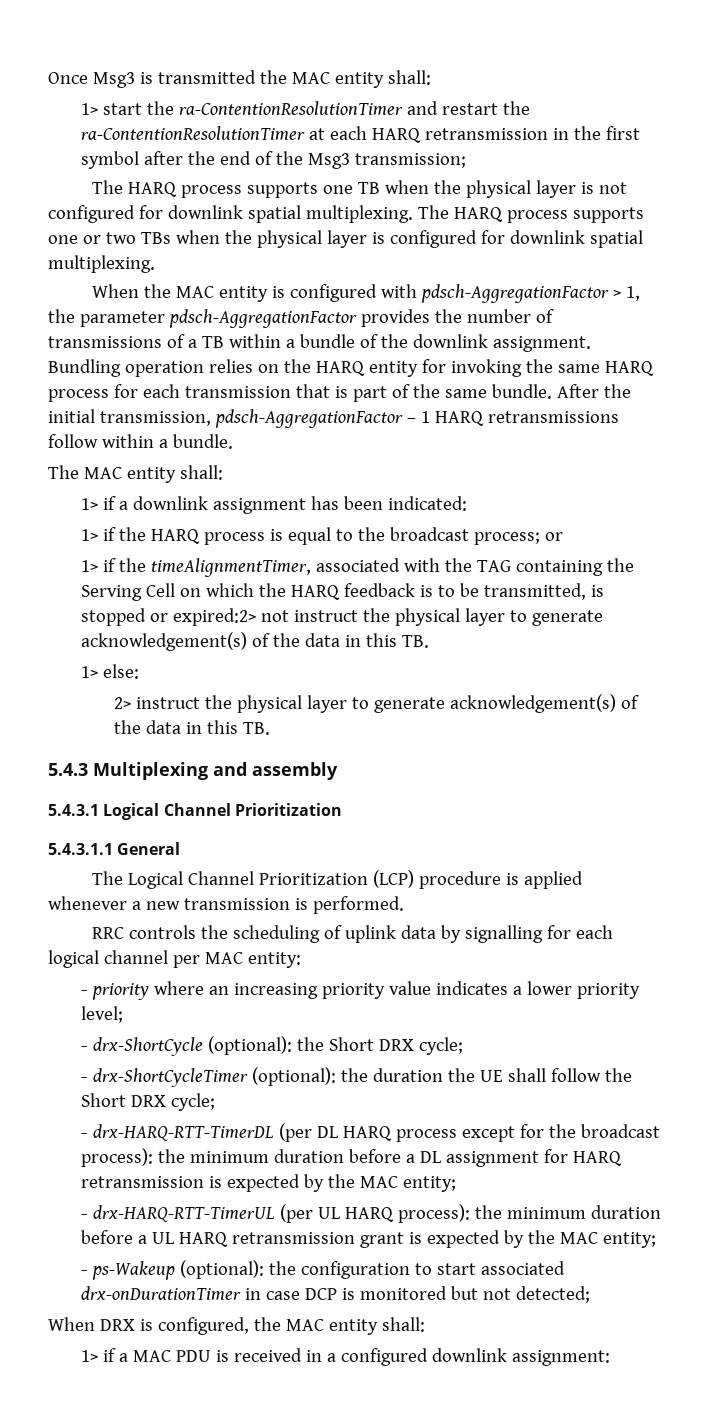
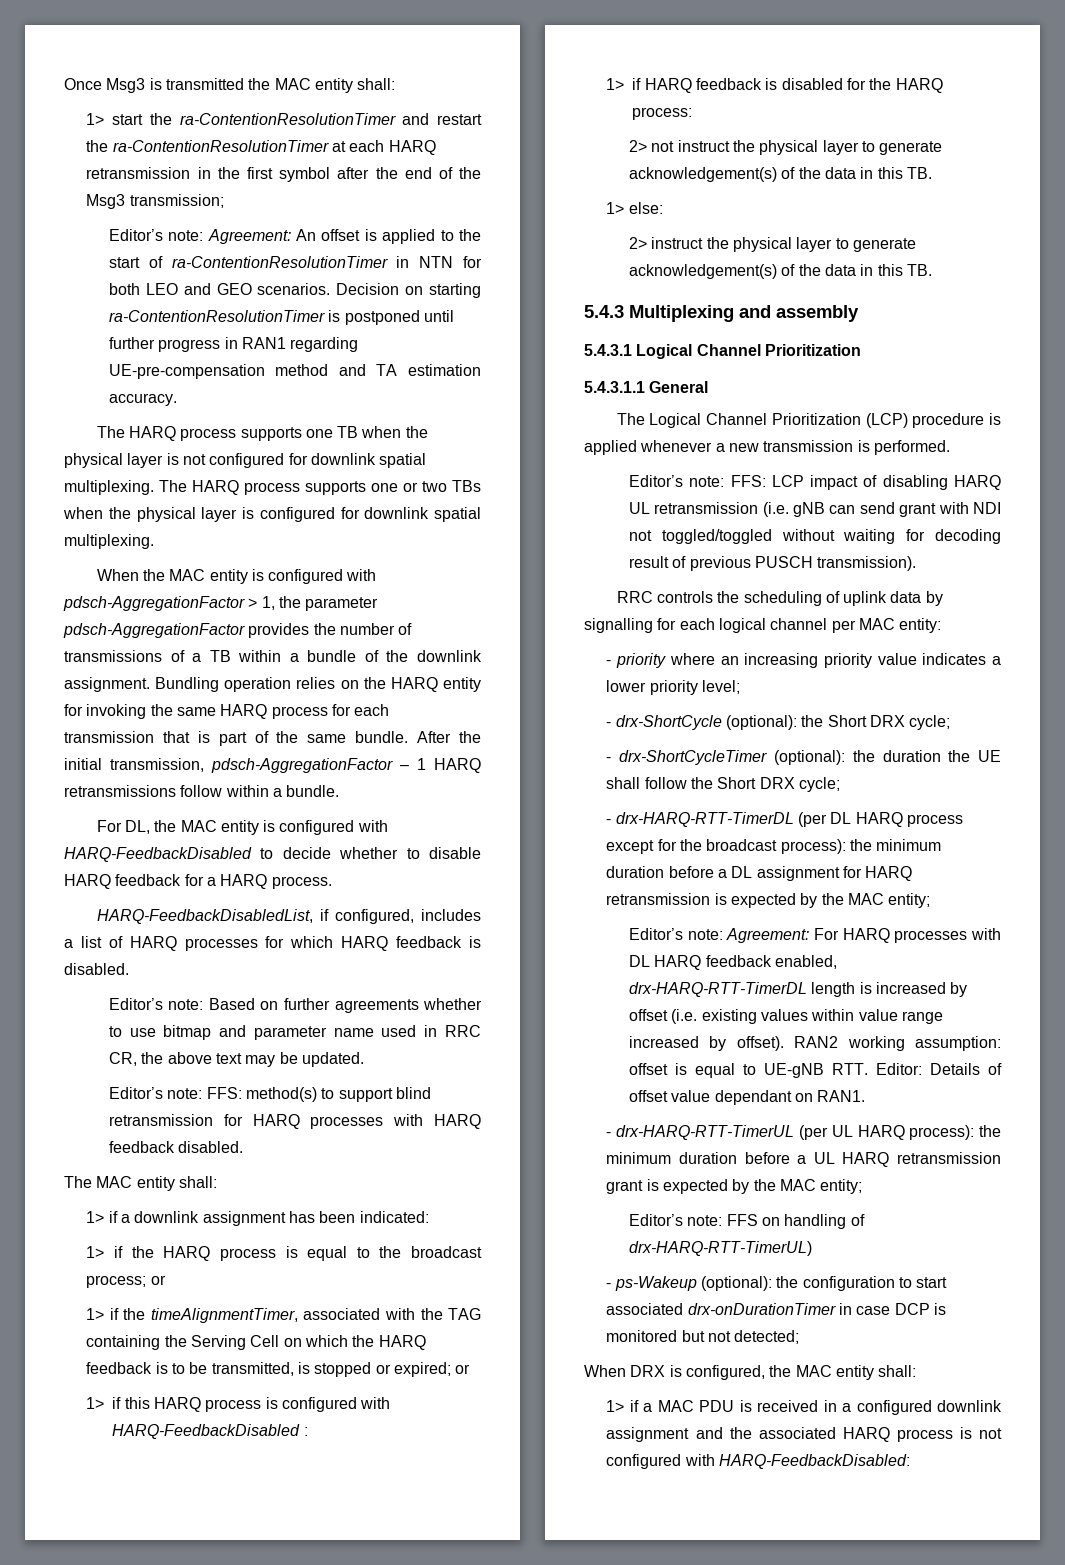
+ Editor’s note: Agreement: An offset is applied to the start of ra-ContentionResolutionTimer in NTN for both LEO and GEO scenarios. Decision on starting ra-ContentionResolutionTimer is postponed until further progress in RAN1 regarding UE-pre-compensation method and TA estimation accuracy.
+ For DL, the MAC entity is configured with HARQ-FeedbackDisabled to decide whether to disable HARQ feedback for a HARQ process.
+ HARQ-FeedbackDisabledList, if configured, includes a list of HARQ processes for which HARQ feedback is disabled.
+ Editor’s note: Based on further agreements whether to use bitmap and parameter name used in RRC CR, the above text may be updated.
+ Editor’s note: FFS: method(s) to support blind retransmission for HARQ processes with HARQ feedback disabled.
- 1> if the timeAlignmentTimer, associated with the TAG containing the Serving Cell on which the HARQ feedback is to be transmitted, is stopped or expired:2> not instruct the physical layer to generate acknowledgement(s) of the data in this TB.
+ 1> if the timeAlignmentTimer, associated with the TAG containing the Serving Cell on which the HARQ feedback is to be transmitted, is stopped or expired; or
+ 1> if this HARQ process is configured with HARQ-FeedbackDisabled :
+ 1> if HARQ feedback is disabled for the HARQ process:
+ 2> not instruct the physical layer to generate acknowledgement(s) of the data in this TB.
+ Editor’s note: FFS: LCP impact of disabling HARQ UL retransmission (i.e. gNB can send grant with NDI not toggled/toggled without waiting for decoding result of previous PUSCH transmission).
+ Editor’s note: Agreement: For HARQ processes with DL HARQ feedback enabled, drx-HARQ-RTT-TimerDL length is increased by offset (i.e. existing values within value range increased by offset). RAN2 working assumption: offset is equal to UE-gNB RTT. Editor: Details of offset value dependant on RAN1.
+ Editor’s note: FFS on handling of drx-HARQ-RTT-TimerUL)
- 1> if a MAC PDU is received in a configured downlink assignment:
+ 1> if a MAC PDU is received in a configured downlink assignment and the associated HARQ process is not configured with HARQ-FeedbackDisabled:

